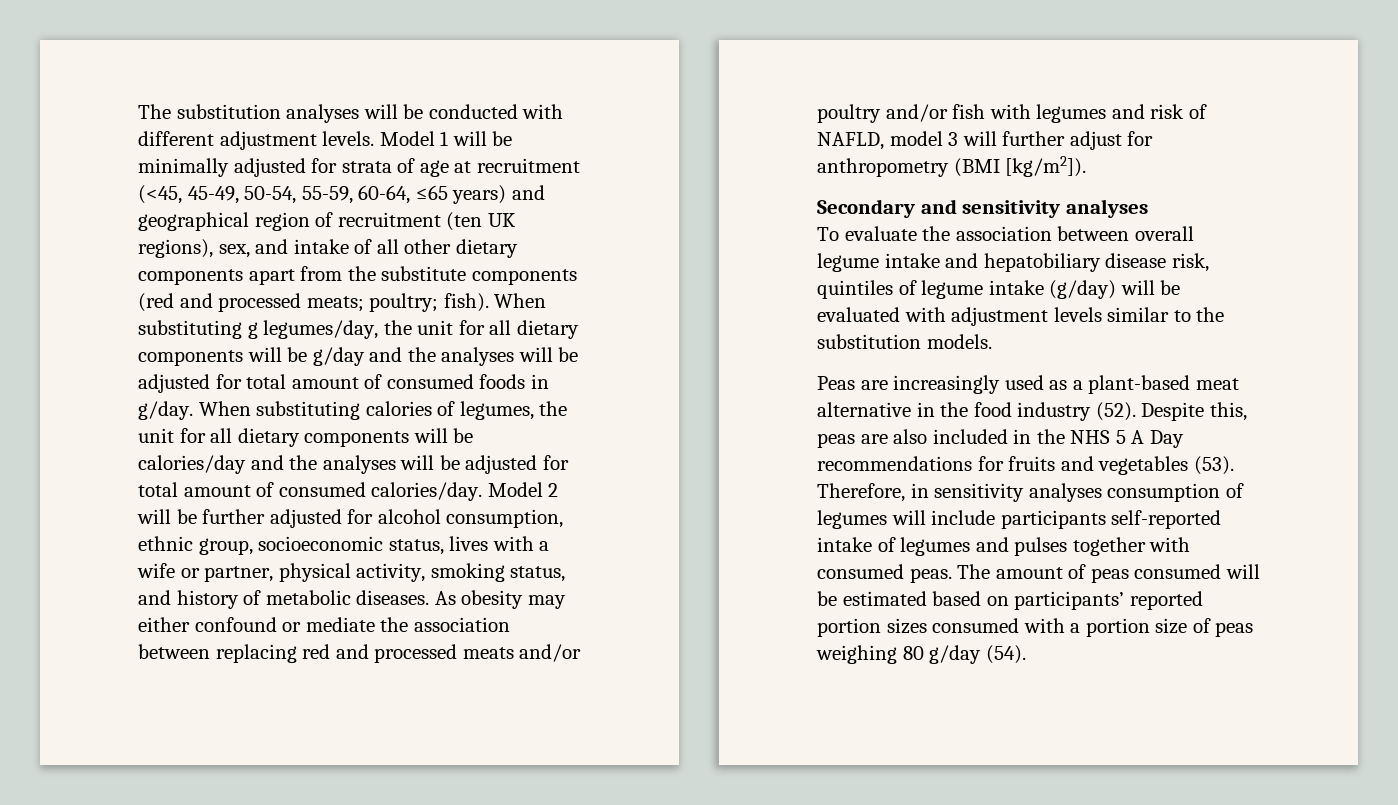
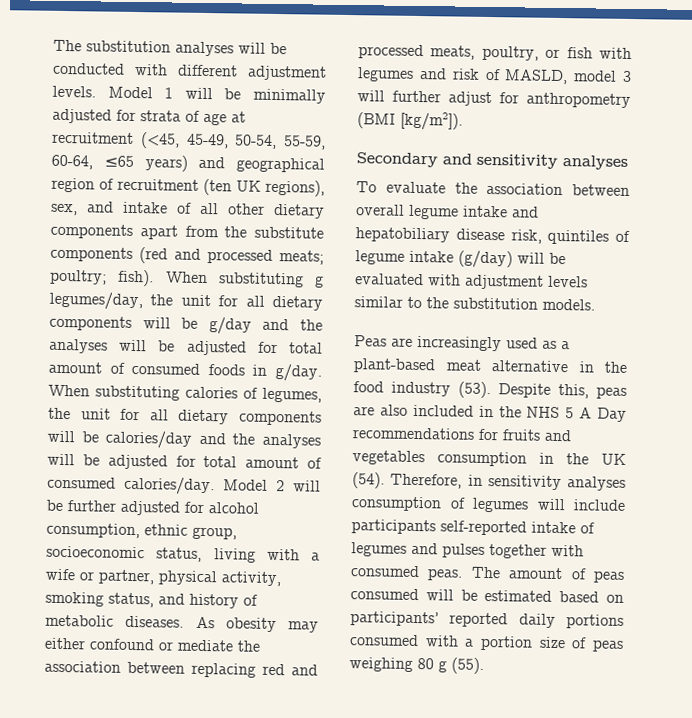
- Model 2 will be further adjusted for alcohol consumption, ethnic group, socioeconomic status, lives with a wife or partner, physical activity, smoking status, and history of metabolic diseases.
+ Model 2 will be further adjusted for alcohol consumption, ethnic group, socioeconomic status, living with a wife or partner, physical activity, smoking status, and history of metabolic diseases.
- As obesity may either confound or mediate the association between replacing red and processed meats and/or poultry and/or fish with legumes and risk of NAFLD, model 3 will further adjust for anthropometry (BMI [kg/m2]).
+ As obesity may either confound or mediate the association between replacing red and processed meats, poultry, or fish with legumes and risk of MASLD, model 3 will further adjust for anthropometry (BMI [kg/m2]).
- Peas are increasingly used as a plant-based meat alternative in the food industry (52).
+ Peas are increasingly used as a plant-based meat alternative in the food industry (53).
- Despite this, peas are also included in the NHS 5 A Day recommendations for fruits and vegetables (53).
+ Despite this, peas are also included in the NHS 5 A Day recommendations for fruits and vegetables consumption in the UK (54).
- The amount of peas consumed will be estimated based on participants’ reported portion sizes consumed with a portion size of peas weighing 80 g/day (54).
+ The amount of peas consumed will be estimated based on participants’ reported daily portions consumed with a portion size of peas weighing 80 g (55).

